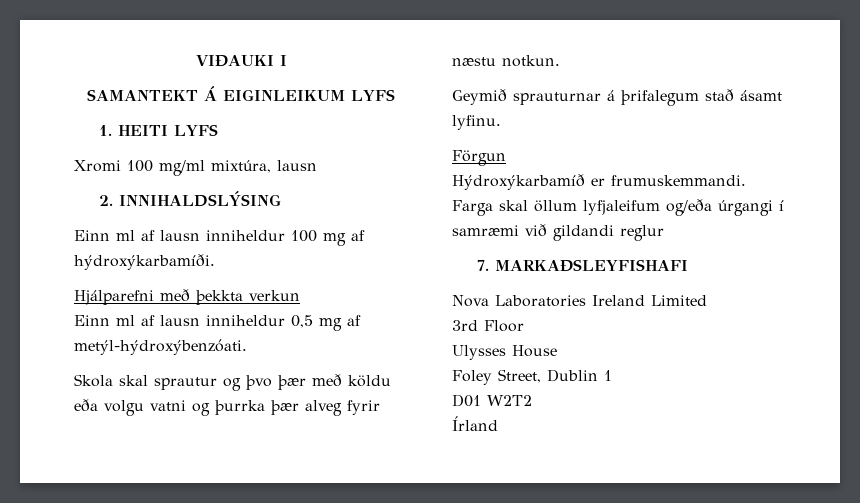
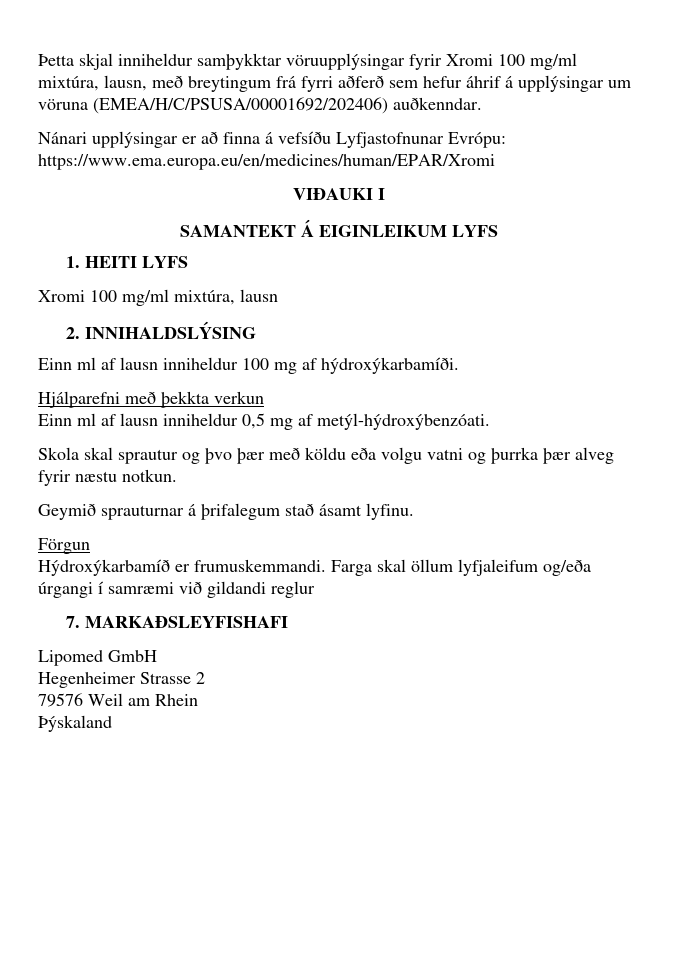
+ Þetta skjal inniheldur samþykktar vöruupplýsingar fyrir Xromi 100 mg/ml mixtúra, lausn, með breytingum frá fyrri aðferð sem hefur áhrif á upplýsingar um vöruna (EMEA/H/C/PSUSA/00001692/202406) auðkenndar.
+ Nánari upplýsingar er að finna á vefsíðu Lyfjastofnunar Evrópu: https://www.ema.europa.eu/en/medicines/human/EPAR/Xromi
- Nova Laboratories Ireland Limited
- 3rd Floor
- Ulysses House
- Foley Street, Dublin 1
- D01 W2T2
- Írland
+ Lipomed GmbH
+ Hegenheimer Strasse 2
+ 79576 Weil am Rhein
+ Þýskaland

